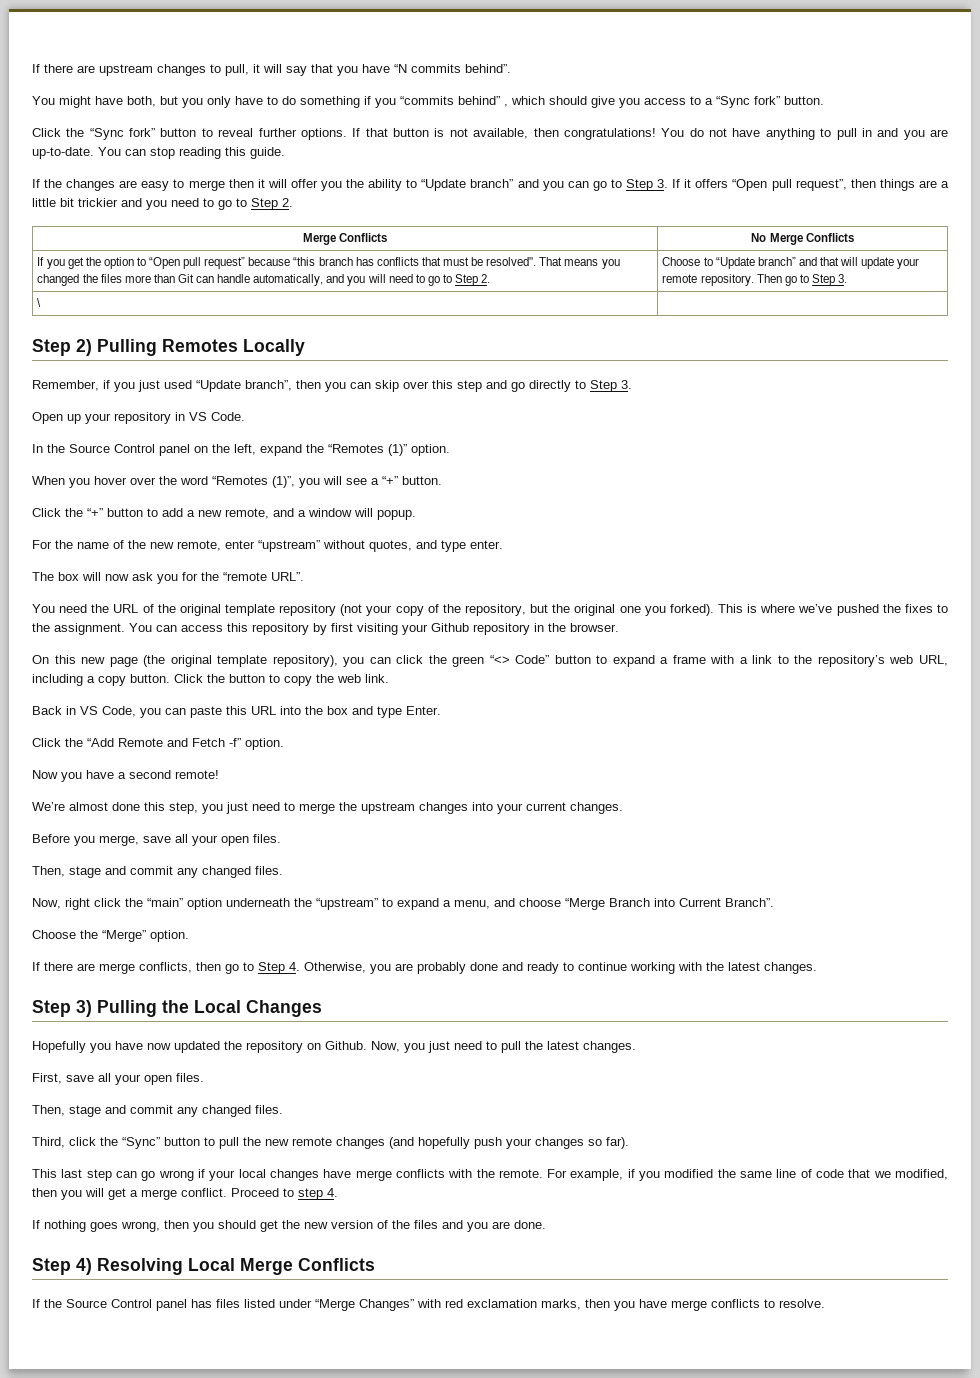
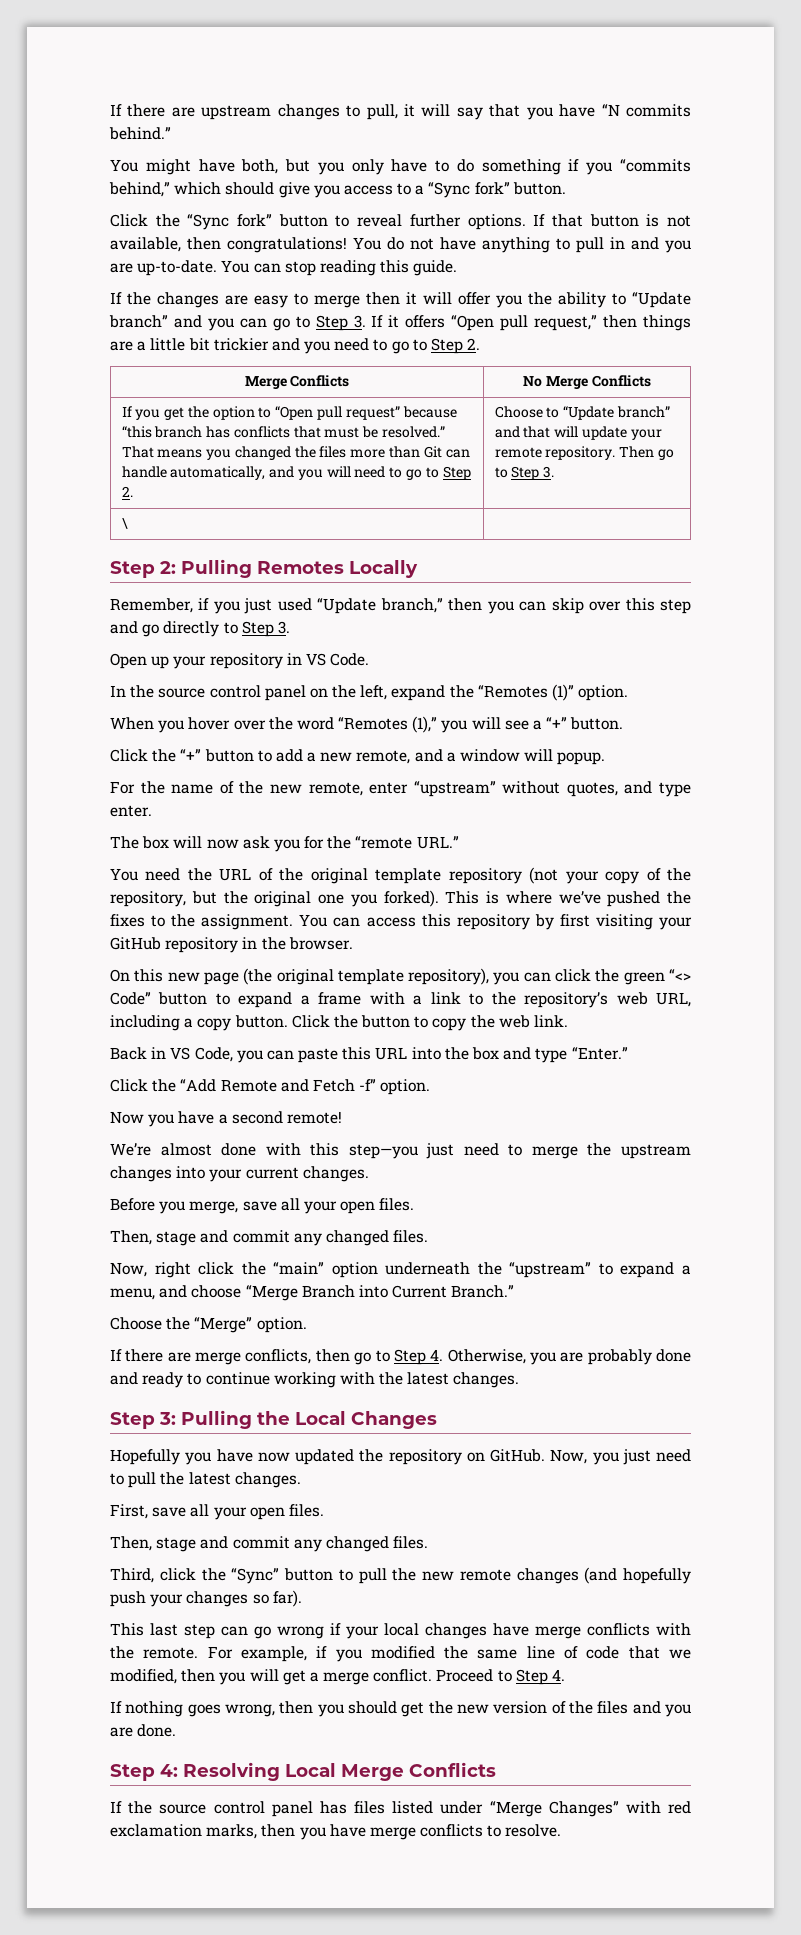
- If there are upstream changes to pull, it will say that you have “N commits behind”.
+ If there are upstream changes to pull, it will say that you have “N commits behind.”
- You might have both, but you only have to do something if you “commits behind” , which should give you access to a “Sync fork” button.
+ You might have both, but you only have to do something if you “commits behind,” which should give you access to a “Sync fork” button.
- If the changes are easy to merge then it will offer you the ability to “Update branch” and you can go to Step 3. If it offers “Open pull request”, then things are a little bit trickier and you need to go to Step 2.
+ If the changes are easy to merge then it will offer you the ability to “Update branch” and you can go to Step 3. If it offers “Open pull request,” then things are a little bit trickier and you need to go to Step 2.
- If you get the option to “Open pull request” because “this branch has conflicts that must be resolved".
+ If you get the option to “Open pull request” because “this branch has conflicts that must be resolved.”
- Step 2) Pulling Remotes Locally
+ Step 2: Pulling Remotes Locally
- Remember, if you just used “Update branch”, then you can skip over this step and go directly to Step 3.
+ Remember, if you just used “Update branch,” then you can skip over this step and go directly to Step 3.
- In the Source Control panel on the left, expand the “Remotes (1)” option.
+ In the source control panel on the left, expand the “Remotes (1)” option.
- When you hover over the word “Remotes (1)”, you will see a “+” button.
+ When you hover over the word “Remotes (1),” you will see a “+” button.
- The box will now ask you for the “remote URL”.
+ The box will now ask you for the “remote URL.”
- You can access this repository by first visiting your Github repository in the browser.
+ You can access this repository by first visiting your GitHub repository in the browser.
- Back in VS Code, you can paste this URL into the box and type Enter.
+ Back in VS Code, you can paste this URL into the box and type “Enter.”
- We’re almost done this step, you just need to merge the upstream changes into your current changes.
+ We’re almost done with this step—you just need to merge the upstream changes into your current changes.
- Now, right click the “main” option underneath the “upstream” to expand a menu, and choose “Merge Branch into Current Branch”.
+ Now, right click the “main” option underneath the “upstream” to expand a menu, and choose “Merge Branch into Current Branch.”
- Step 3) Pulling the Local Changes
+ Step 3: Pulling the Local Changes
- Hopefully you have now updated the repository on Github.
+ Hopefully you have now updated the repository on GitHub.
- Proceed to step 4.
+ Proceed to Step 4.
- Step 4) Resolving Local Merge Conflicts
+ Step 4: Resolving Local Merge Conflicts
- If the Source Control panel has files listed under “Merge Changes” with red exclamation marks, then you have merge conflicts to resolve.
+ If the source control panel has files listed under “Merge Changes” with red exclamation marks, then you have merge conflicts to resolve.

